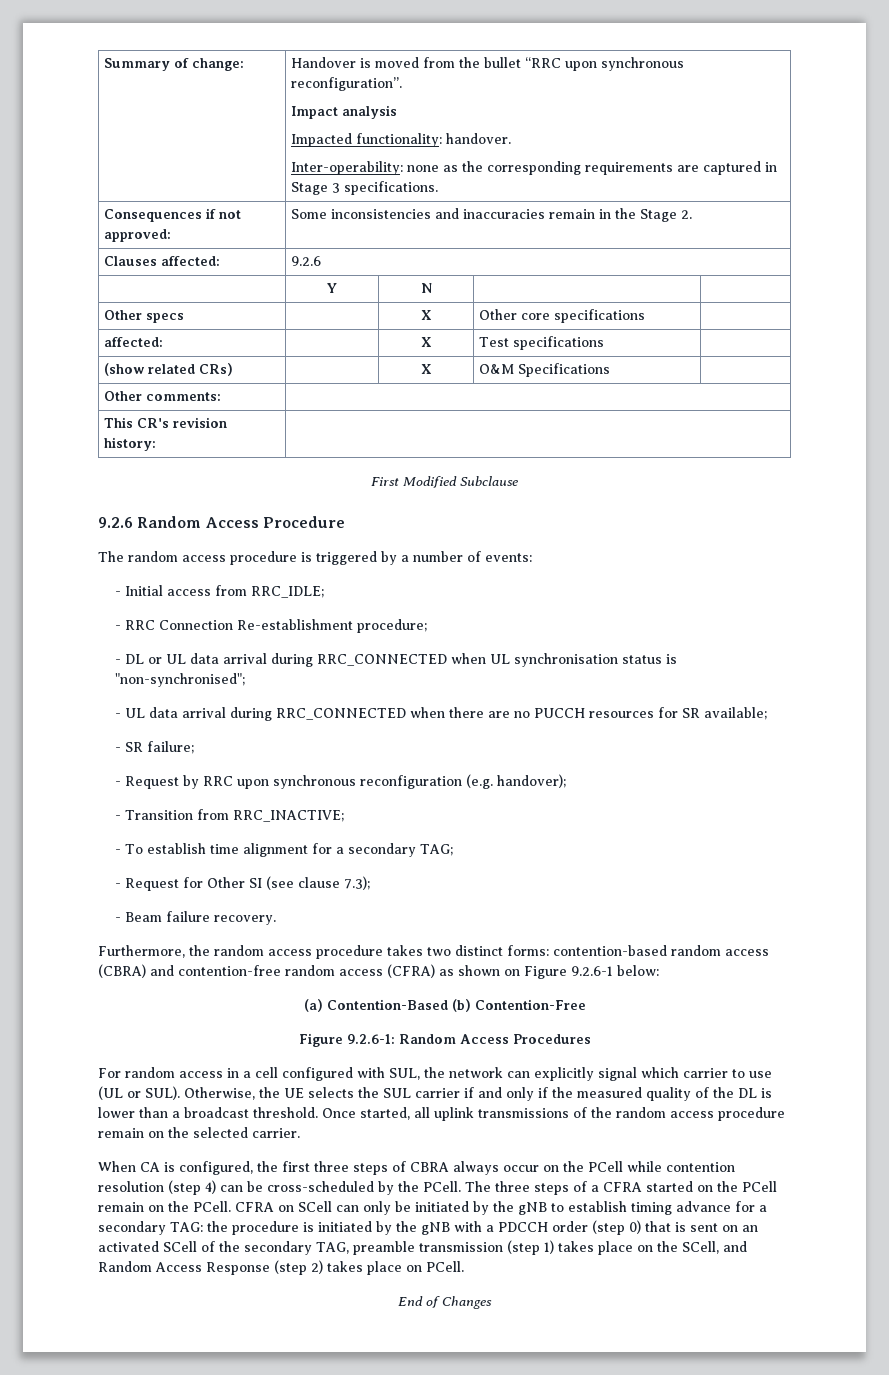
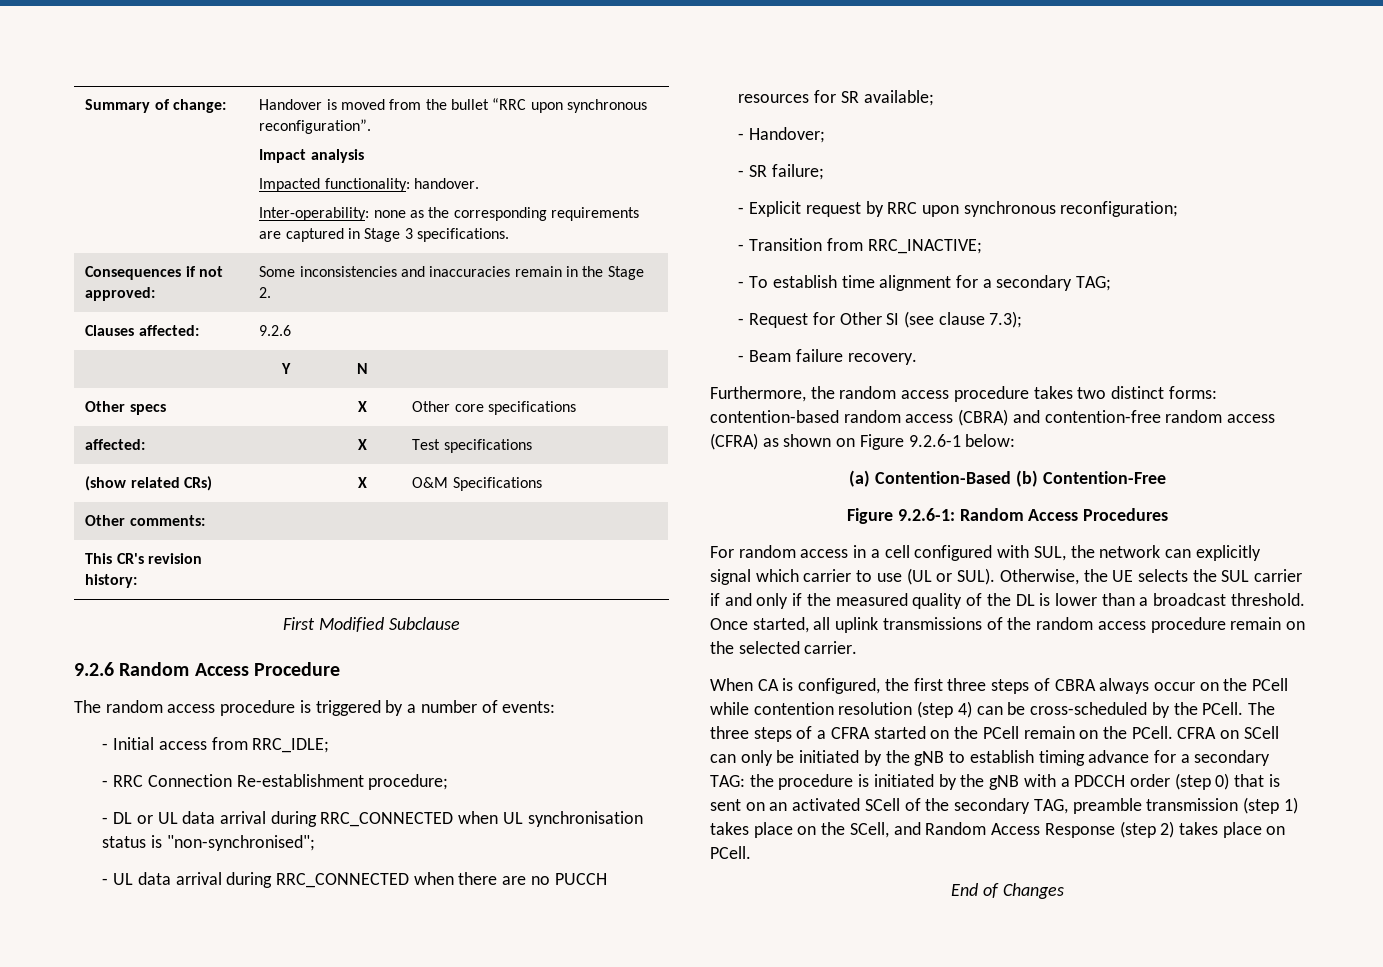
+ - Handover;
- - Request by RRC upon synchronous reconfiguration (e.g. handover);
+ - Explicit request by RRC upon synchronous reconfiguration;

